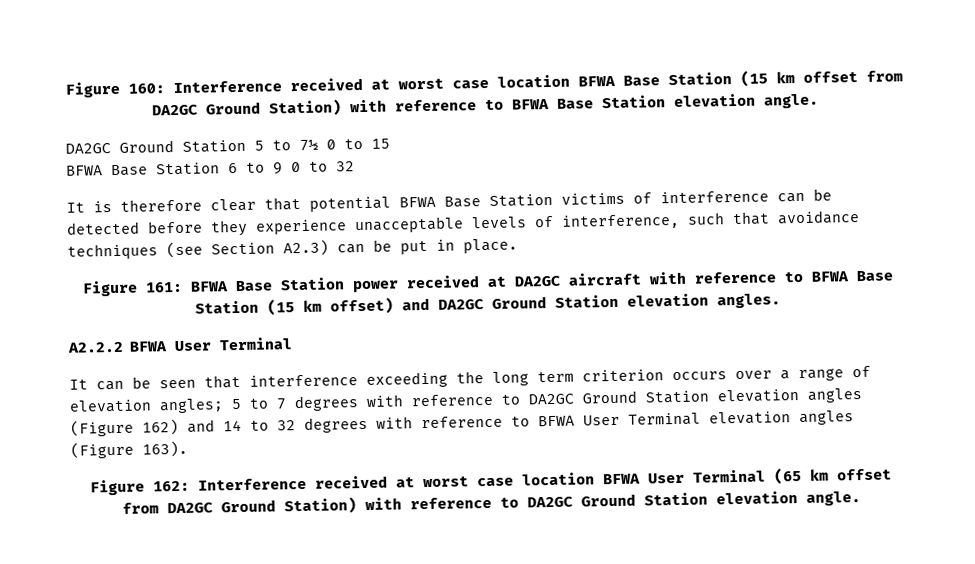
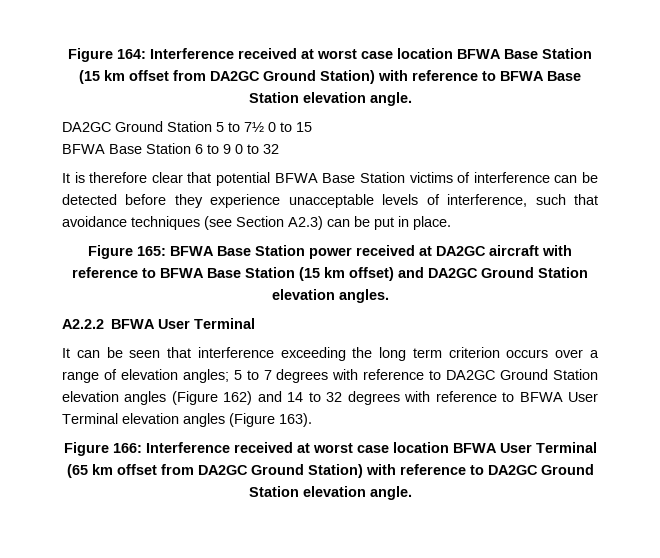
- Figure 160: Interference received at worst case location BFWA Base Station (15 km offset from DA2GC Ground Station) with reference to BFWA Base Station elevation angle.
+ Figure 164: Interference received at worst case location BFWA Base Station (15 km offset from DA2GC Ground Station) with reference to BFWA Base Station elevation angle.
- Figure 161: BFWA Base Station power received at DA2GC aircraft with reference to BFWA Base Station (15 km offset) and DA2GC Ground Station elevation angles.
+ Figure 165: BFWA Base Station power received at DA2GC aircraft with reference to BFWA Base Station (15 km offset) and DA2GC Ground Station elevation angles.
- Figure 162: Interference received at worst case location BFWA User Terminal (65 km offset from DA2GC Ground Station) with reference to DA2GC Ground Station elevation angle.
+ Figure 166: Interference received at worst case location BFWA User Terminal (65 km offset from DA2GC Ground Station) with reference to DA2GC Ground Station elevation angle.

